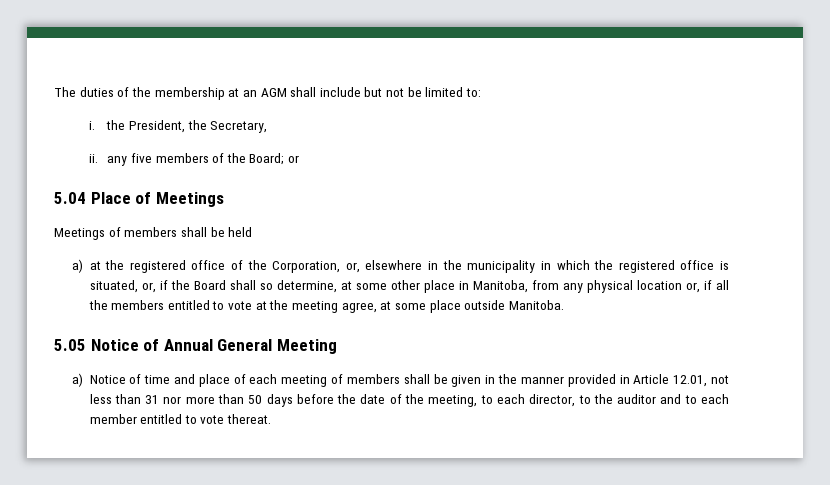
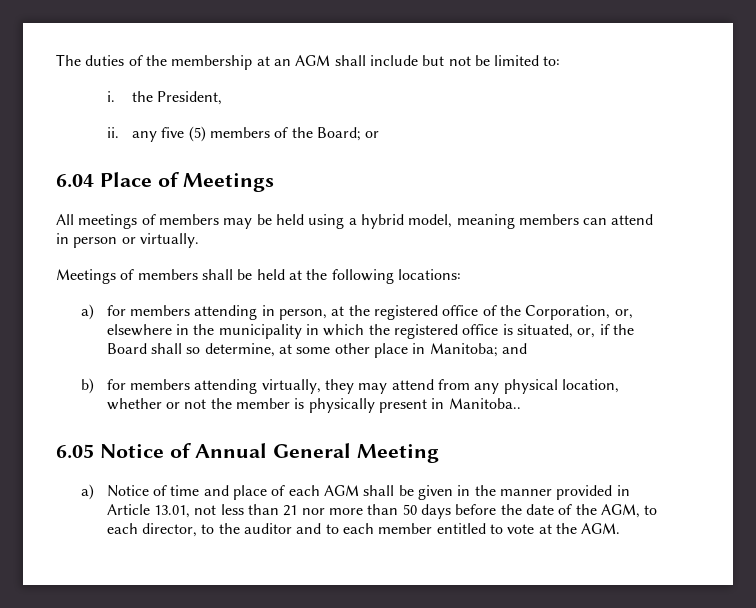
- i. the President, the Secretary,
+ i. the President,
- ii. any five members of the Board; or
+ ii. any five (5) members of the Board; or
- 5.04 Place of Meetings
+ 6.04 Place of Meetings
+ All meetings of members may be held using a hybrid model, meaning members can attend in person or virtually.
- Meetings of members shall be held
- a) at the registered office of the Corporation, or, elsewhere in the municipality in which the registered office is situated, or, if the Board shall so determine, at some other place in Manitoba, from any physical location or, if all the members entitled to vote at the meeting agree, at some place outside Manitoba.
- 5.05 Notice of Annual General Meeting
+ Meetings of members shall be held at the following locations:
+ a) for members attending in person, at the registered office of the Corporation, or, elsewhere in the municipality in which the registered office is situated, or, if the Board shall so determine, at some other place in Manitoba; and
+ b) for members attending virtually, they may attend from any physical location, whether or not the member is physically present in Manitoba..
+ 6.05 Notice of Annual General Meeting
- a) Notice of time and place of each meeting of members shall be given in the manner provided in Article 12.01, not less than 31 nor more than 50 days before the date of the meeting, to each director, to the auditor and to each member entitled to vote thereat.
+ a) Notice of time and place of each AGM shall be given in the manner provided in Article 13.01, not less than 21 nor more than 50 days before the date of the AGM, to each director, to the auditor and to each member entitled to vote at the AGM.

